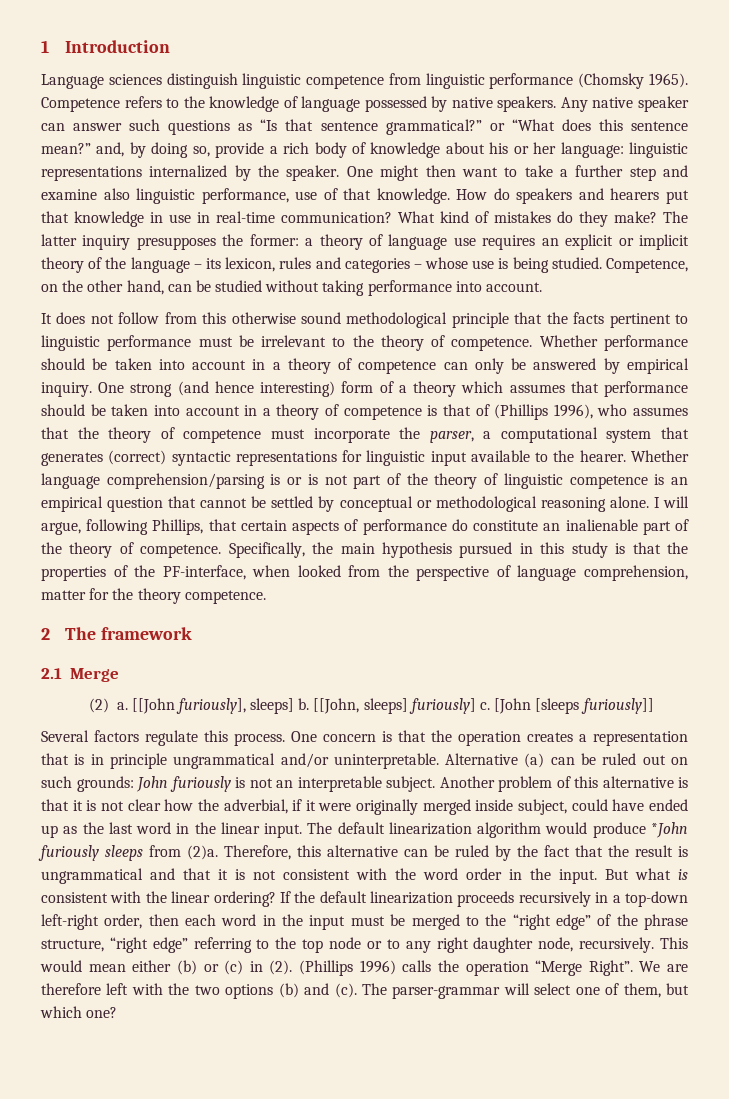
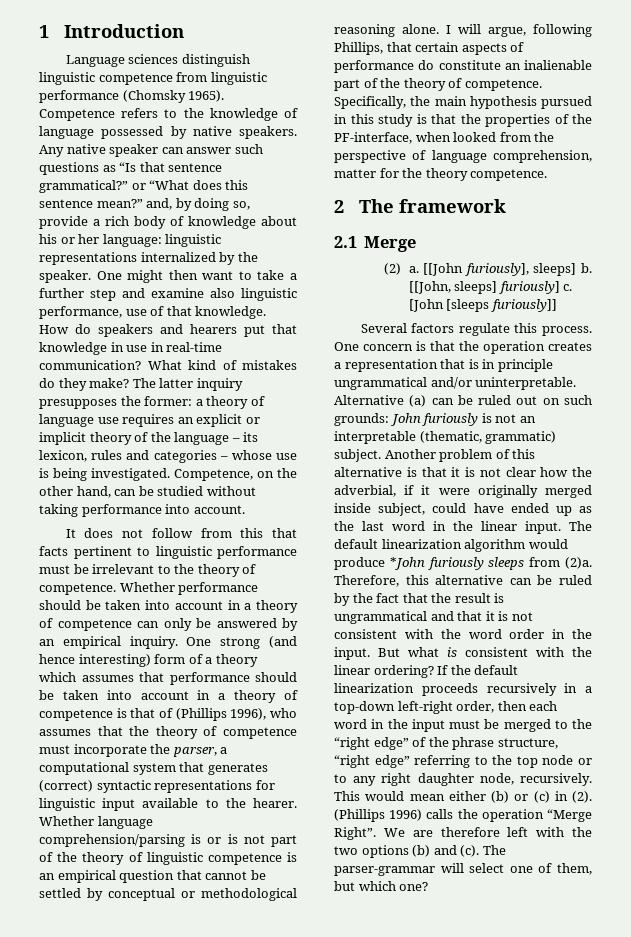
- The latter inquiry presupposes the former: a theory of language use requires an explicit or implicit theory of the language – its lexicon, rules and categories – whose use is being studied.
+ The latter inquiry presupposes the former: a theory of language use requires an explicit or implicit theory of the language – its lexicon, rules and categories – whose use is being investigated.
- It does not follow from this otherwise sound methodological principle that the facts pertinent to linguistic performance must be irrelevant to the theory of competence.
+ It does not follow from this that facts pertinent to linguistic performance must be irrelevant to the theory of competence.
- Whether performance should be taken into account in a theory of competence can only be answered by empirical inquiry.
+ Whether performance should be taken into account in a theory of competence can only be answered by an empirical inquiry.
- Alternative (a) can be ruled out on such grounds: John furiously is not an interpretable subject.
+ Alternative (a) can be ruled out on such grounds: John furiously is not an interpretable (thematic, grammatic) subject.

